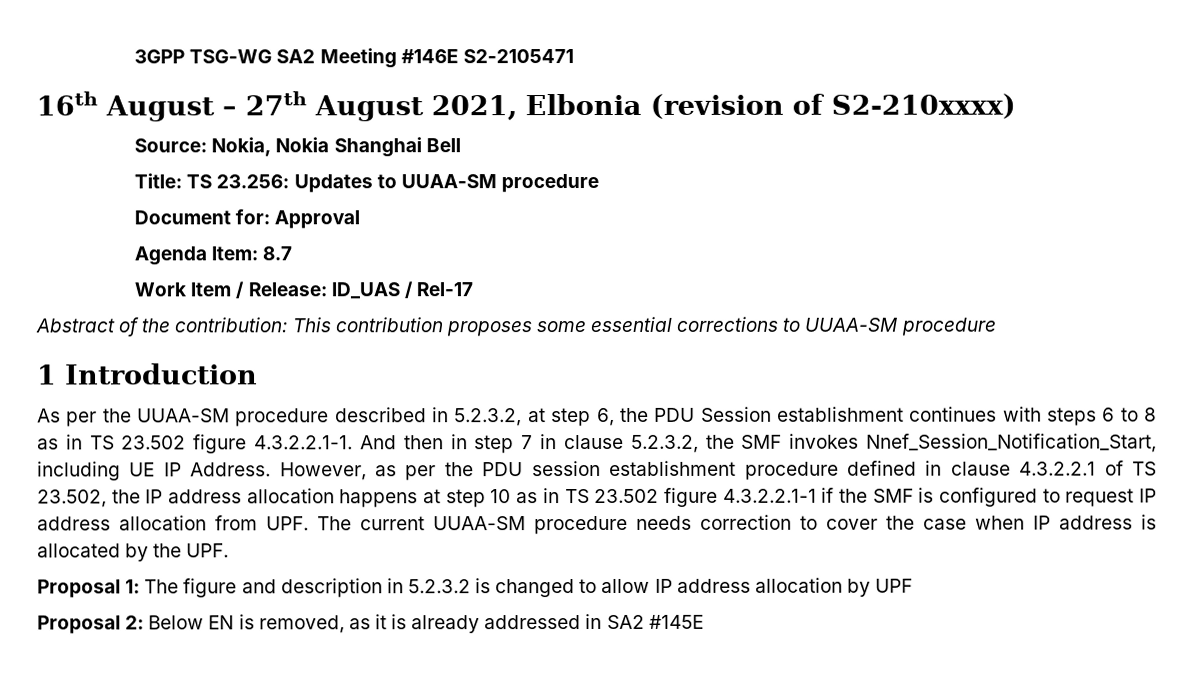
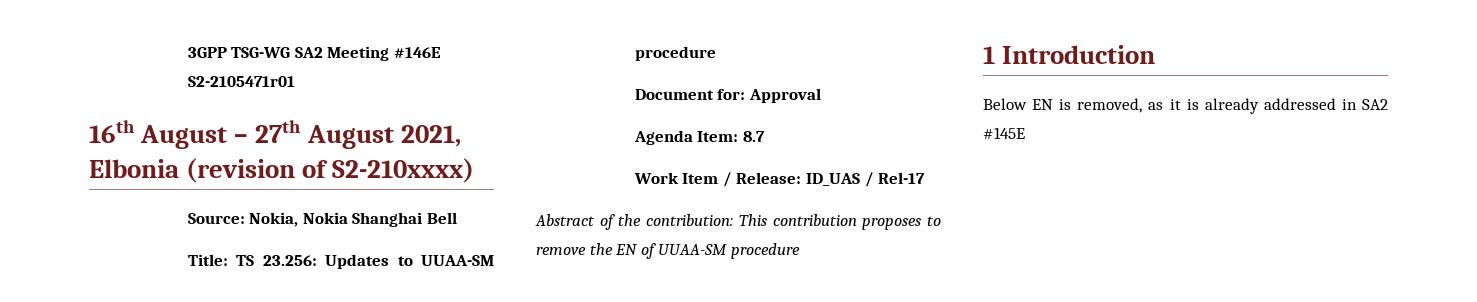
- 3GPP TSG-WG SA2 Meeting #146E S2-2105471
+ 3GPP TSG-WG SA2 Meeting #146E S2-2105471r01
- Abstract of the contribution: This contribution proposes some essential corrections to UUAA-SM procedure
+ Abstract of the contribution: This contribution proposes to remove the EN of UUAA-SM procedure
- As per the UUAA-SM procedure described in 5.2.3.2, at step 6, the PDU Session establishment continues with steps 6 to 8 as in TS 23.502 figure 4.3.2.2.1-1. And then in step 7 in clause 5.2.3.2, the SMF invokes Nnef_Session_Notification_Start, including UE IP Address. However, as per the PDU session establishment procedure defined in clause 4.3.2.2.1 of TS 23.502, the IP address allocation happens at step 10 as in TS 23.502 figure 4.3.2.2.1-1 if the SMF is configured to request IP address allocation from UPF. The current UUAA-SM procedure needs correction to cover the case when IP address is allocated by the UPF.
- Proposal 1: The figure and description in 5.2.3.2 is changed to allow IP address allocation by UPF
- Proposal 2: Below EN is removed, as it is already addressed in SA2 #145E
+ Below EN is removed, as it is already addressed in SA2 #145E

